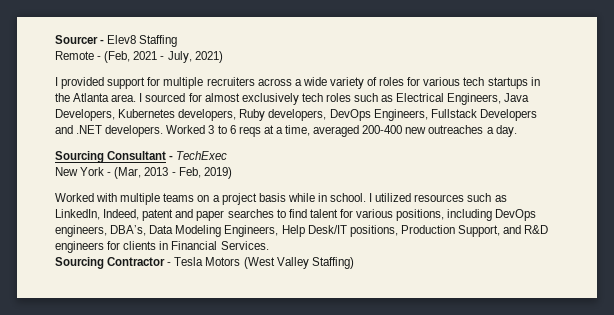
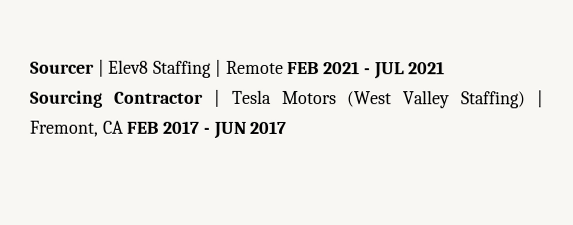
- Sourcer - Elev8 Staffing
- Remote - (Feb, 2021 - July, 2021)
- I provided support for multiple recruiters across a wide variety of roles for various tech startups in the Atlanta area. I sourced for almost exclusively tech roles such as Electrical Engineers, Java Developers, Kubernetes developers, Ruby developers, DevOps Engineers, Fullstack Developers and .NET developers. Worked 3 to 6 reqs at a time, averaged 200-400 new outreaches a day.
- Sourcing Consultant - TechExec
- New York - (Mar, 2013 - Feb, 2019)
- Worked with multiple teams on a project basis while in school. I utilized resources such as LinkedIn, Indeed, patent and paper searches to find talent for various positions, including DevOps engineers, DBA’s, Data Modeling Engineers, Help Desk/IT positions, Production Support, and R&D engineers for clients in Financial Services.
+ Sourcer | Elev8 Staffing | Remote FEB 2021 - JUL 2021
- Sourcing Contractor - Tesla Motors (West Valley Staffing)
+ Sourcing Contractor | Tesla Motors (West Valley Staffing) | Fremont, CA FEB 2017 - JUN 2017

